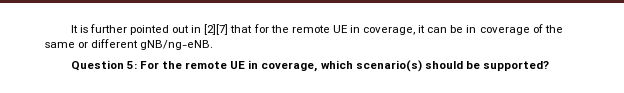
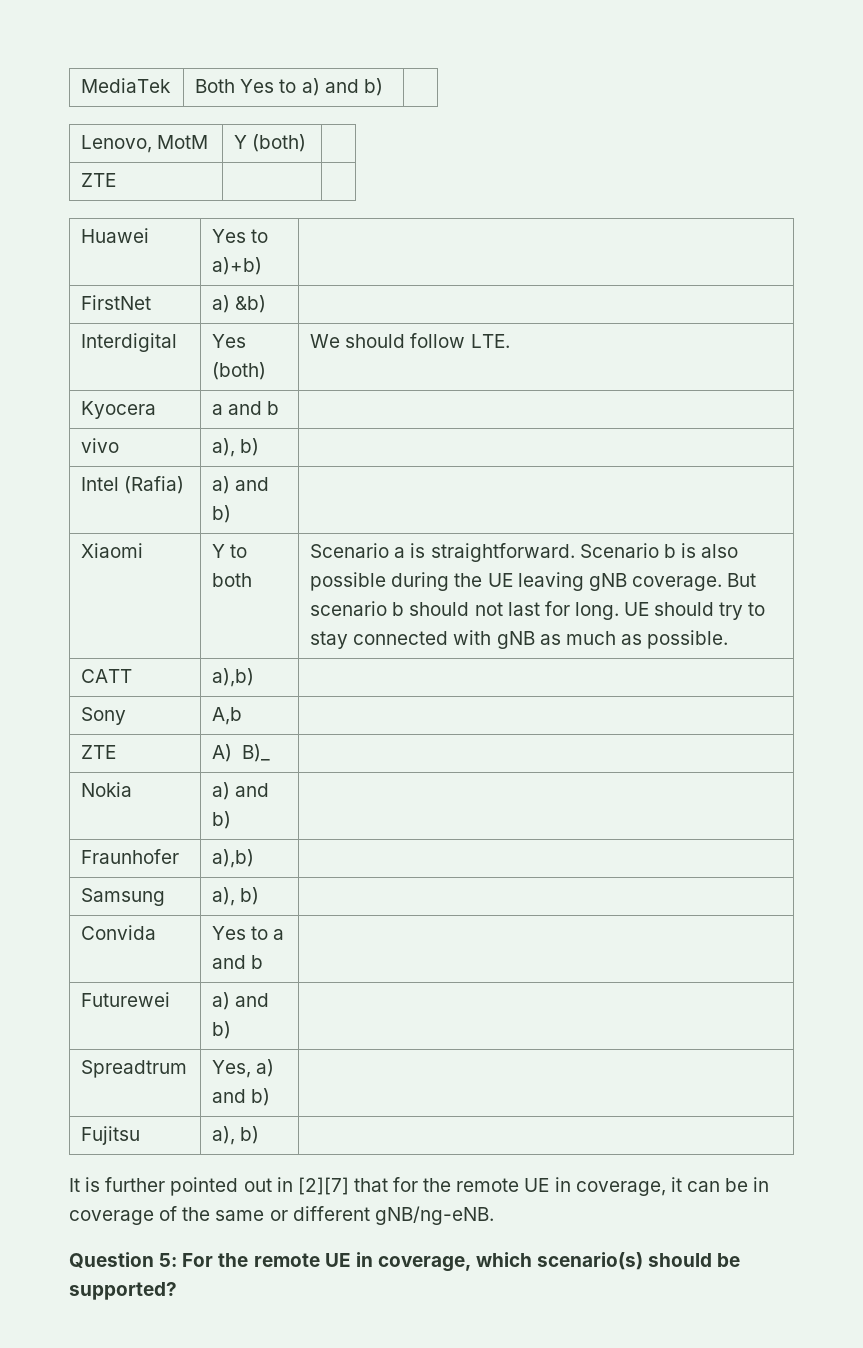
+ MediaTek | Both Yes to a) and b) |
+ Lenovo, MotM | Y (both) |
+ ZTE | |
+ Huawei | Yes to a)+b) |
+ FirstNet | a) &b) |
+ Interdigital | Yes (both) | We should follow LTE.
+ Kyocera | a and b |
+ vivo | a), b) |
+ Intel (Rafia) | a) and b) |
+ Xiaomi | Y to both | Scenario a is straightforward. Scenario b is also possible during the UE leaving gNB coverage. But scenario b should not last for long. UE should try to stay connected with gNB as much as possible.
+ CATT | a),b) |
+ Sony | A,b |
+ ZTE | A) B)_ |
+ Nokia | a) and b) |
+ Fraunhofer | a),b) |
+ Samsung | a), b) |
+ Convida | Yes to a and b |
+ Futurewei | a) and b) |
+ Spreadtrum | Yes, a) and b) |
+ Fujitsu | a), b) |

